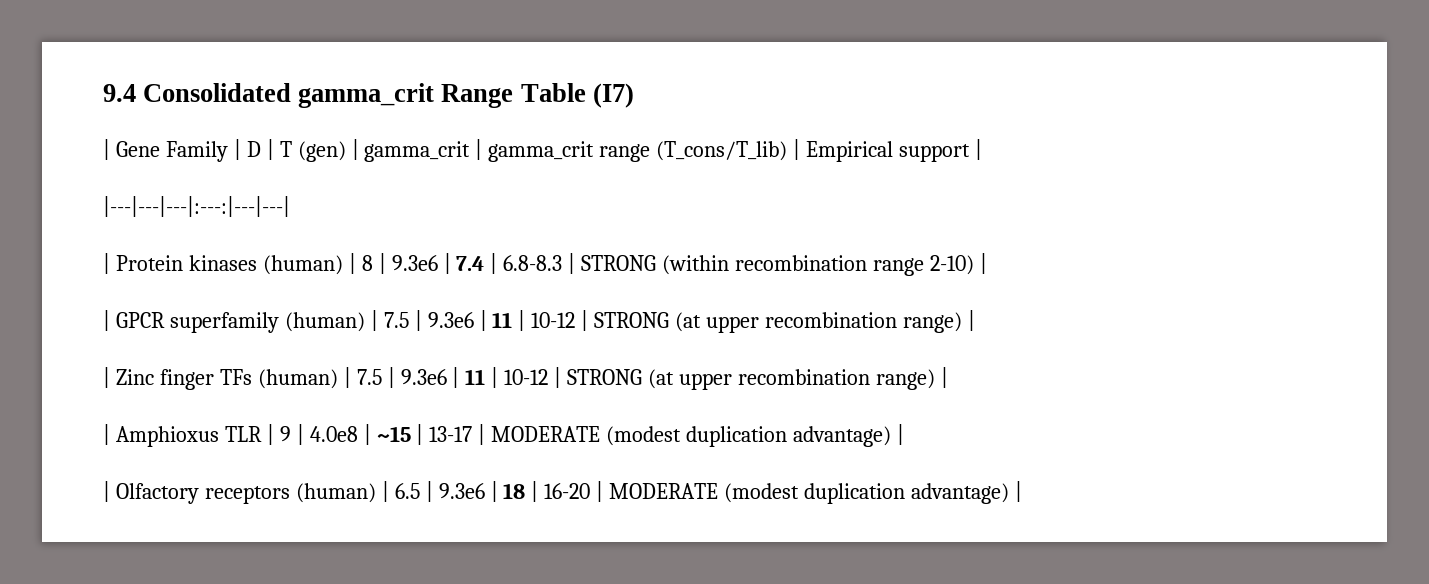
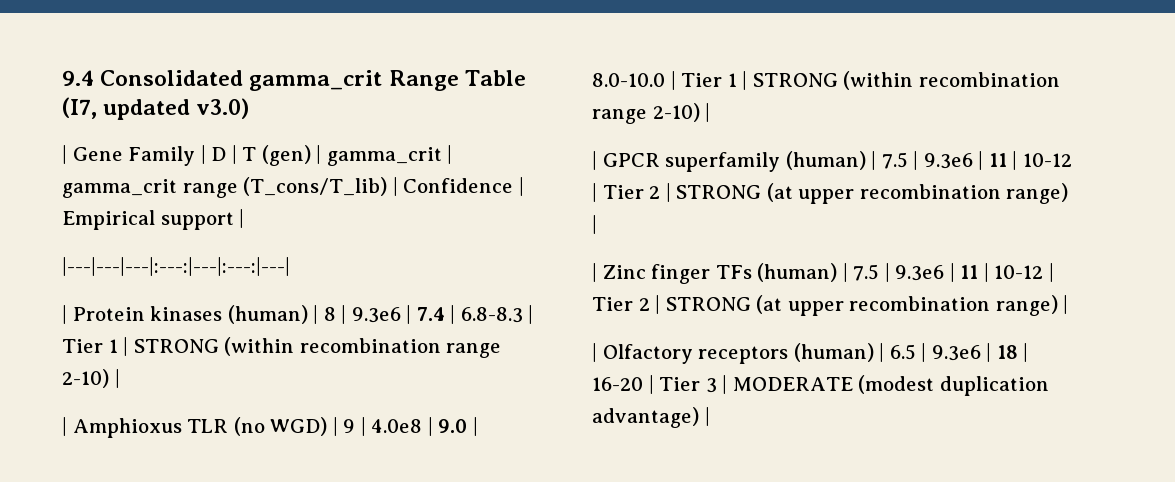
- 9.4 Consolidated gamma_crit Range Table (I7)
+ 9.4 Consolidated gamma_crit Range Table (I7, updated v3.0)
- | Gene Family | D | T (gen) | gamma_crit | gamma_crit range (T_cons/T_lib) | Empirical support |
+ | Gene Family | D | T (gen) | gamma_crit | gamma_crit range (T_cons/T_lib) | Confidence | Empirical support |
- |---|---|---|:---:|---|---|
+ |---|---|---|:---:|---|:---:|---|
- | Protein kinases (human) | 8 | 9.3e6 | 7.4 | 6.8-8.3 | STRONG (within recombination range 2-10) |
+ | Protein kinases (human) | 8 | 9.3e6 | 7.4 | 6.8-8.3 | Tier 1 | STRONG (within recombination range 2-10) |
+ | Amphioxus TLR (no WGD) | 9 | 4.0e8 | 9.0 | 8.0-10.0 | Tier 1 | STRONG (within recombination range 2-10) |
- | GPCR superfamily (human) | 7.5 | 9.3e6 | 11 | 10-12 | STRONG (at upper recombination range) |
+ | GPCR superfamily (human) | 7.5 | 9.3e6 | 11 | 10-12 | Tier 2 | STRONG (at upper recombination range) |
- | Zinc finger TFs (human) | 7.5 | 9.3e6 | 11 | 10-12 | STRONG (at upper recombination range) |
- | Amphioxus TLR | 9 | 4.0e8 | ~15 | 13-17 | MODERATE (modest duplication advantage) |
+ | Zinc finger TFs (human) | 7.5 | 9.3e6 | 11 | 10-12 | Tier 2 | STRONG (at upper recombination range) |
- | Olfactory receptors (human) | 6.5 | 9.3e6 | 18 | 16-20 | MODERATE (modest duplication advantage) |
+ | Olfactory receptors (human) | 6.5 | 9.3e6 | 18 | 16-20 | Tier 3 | MODERATE (modest duplication advantage) |

